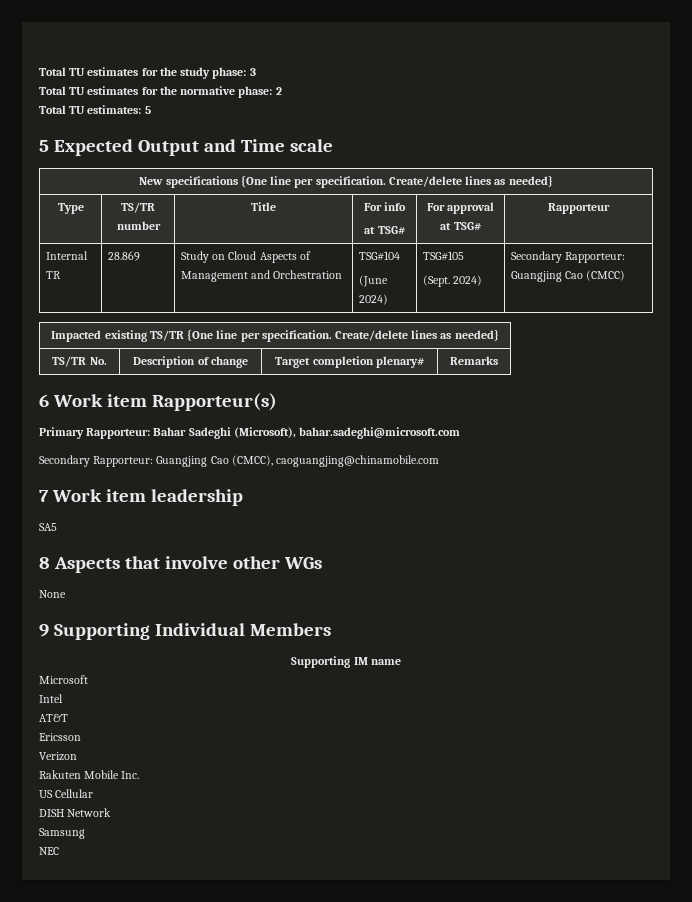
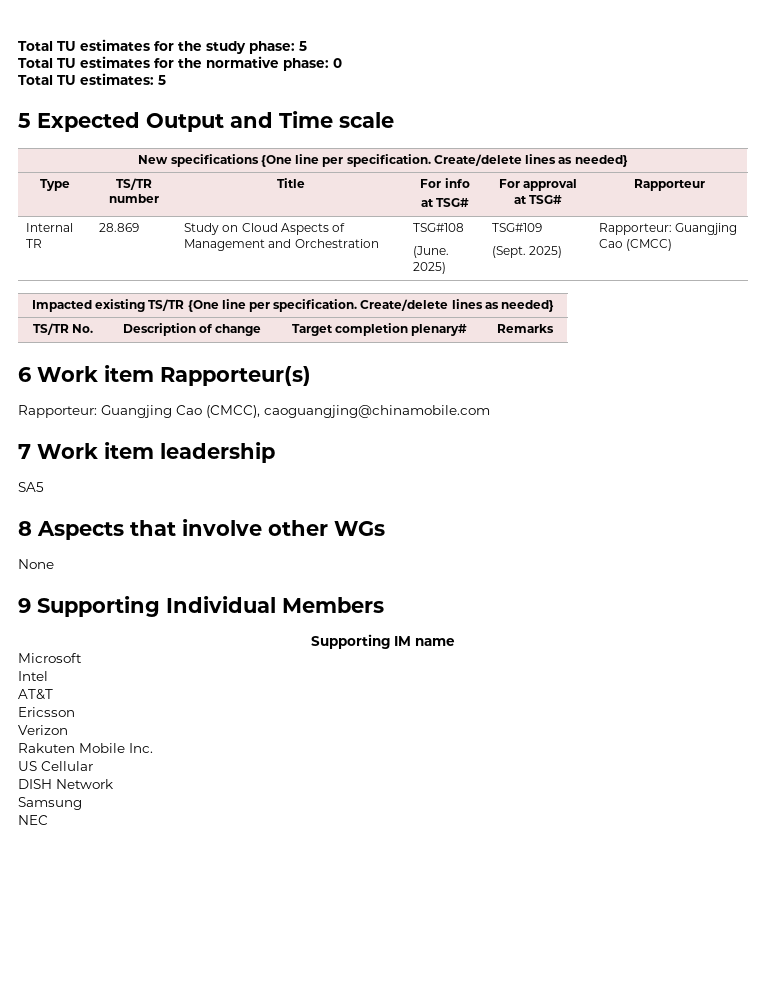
- Total TU estimates for the study phase: 3
+ Total TU estimates for the study phase: 5
- Total TU estimates for the normative phase: 2
+ Total TU estimates for the normative phase: 0
- Internal TR | 28.869 | Study on Cloud Aspects of Management and Orchestration | TSG#104
- (June 2024) | TSG#105
- (Sept. 2024) | Secondary Rapporteur: Guangjing Cao (CMCC)
+ Internal TR | 28.869 | Study on Cloud Aspects of Management and Orchestration | TSG#108
+ (June. 2025) | TSG#109
+ (Sept. 2025) | Rapporteur: Guangjing Cao (CMCC)
- Primary Rapporteur: Bahar Sadeghi (Microsoft), bahar.sadeghi@microsoft.com
- Secondary Rapporteur: Guangjing Cao (CMCC), caoguangjing@chinamobile.com
+ Rapporteur: Guangjing Cao (CMCC), caoguangjing@chinamobile.com

